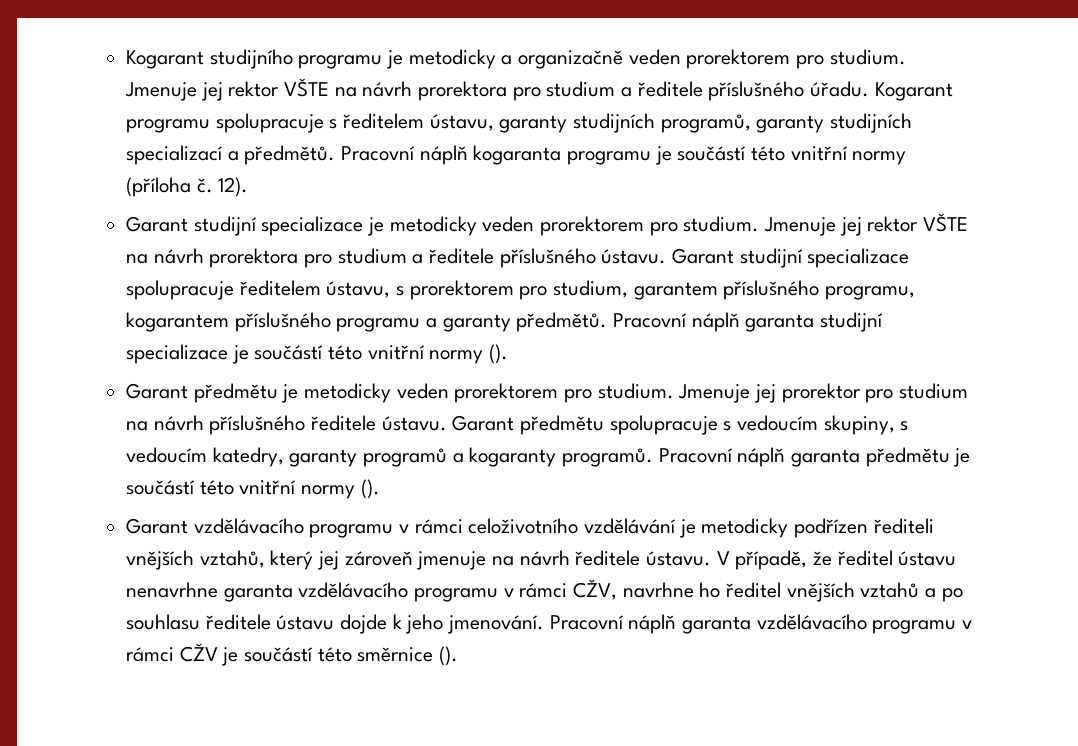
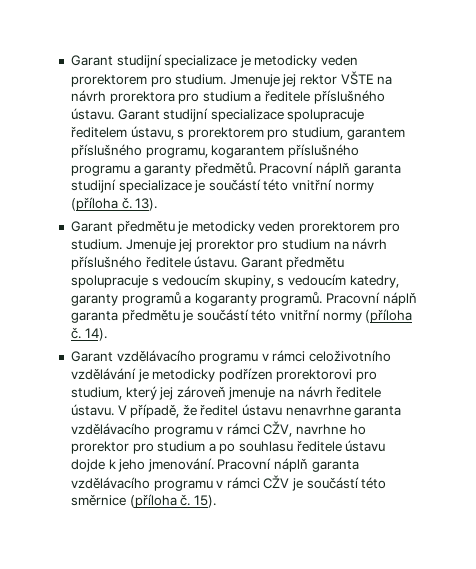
- Kogarant studijního programu je metodicky a organizačně veden prorektorem pro studium. Jmenuje jej rektor VŠTE na návrh prorektora pro studium a ředitele příslušného úřadu. Kogarant programu spolupracuje s ředitelem ústavu, garanty studijních programů, garanty studijních specializací a předmětů. Pracovní náplň kogaranta programu je součástí této vnitřní normy (příloha č. 12).
- Pracovní náplň garanta studijní specializace je součástí této vnitřní normy ().
+ Pracovní náplň garanta studijní specializace je součástí této vnitřní normy (příloha č. 13).
- Pracovní náplň garanta předmětu je součástí této vnitřní normy ().
+ Pracovní náplň garanta předmětu je součástí této vnitřní normy (příloha č. 14).
- Garant vzdělávacího programu v rámci celoživotního vzdělávání je metodicky podřízen řediteli vnějších vztahů, který jej zároveň jmenuje na návrh ředitele ústavu.
+ Garant vzdělávacího programu v rámci celoživotního vzdělávání je metodicky podřízen prorektorovi pro studium, který jej zároveň jmenuje na návrh ředitele ústavu.
- V případě, že ředitel ústavu nenavrhne garanta vzdělávacího programu v rámci CŽV, navrhne ho ředitel vnějších vztahů a po souhlasu ředitele ústavu dojde k jeho jmenování.
+ V případě, že ředitel ústavu nenavrhne garanta vzdělávacího programu v rámci CŽV, navrhne ho prorektor pro studium a po souhlasu ředitele ústavu dojde k jeho jmenování.
- Pracovní náplň garanta vzdělávacího programu v rámci CŽV je součástí této směrnice ().
+ Pracovní náplň garanta vzdělávacího programu v rámci CŽV je součástí této směrnice (příloha č. 15).

